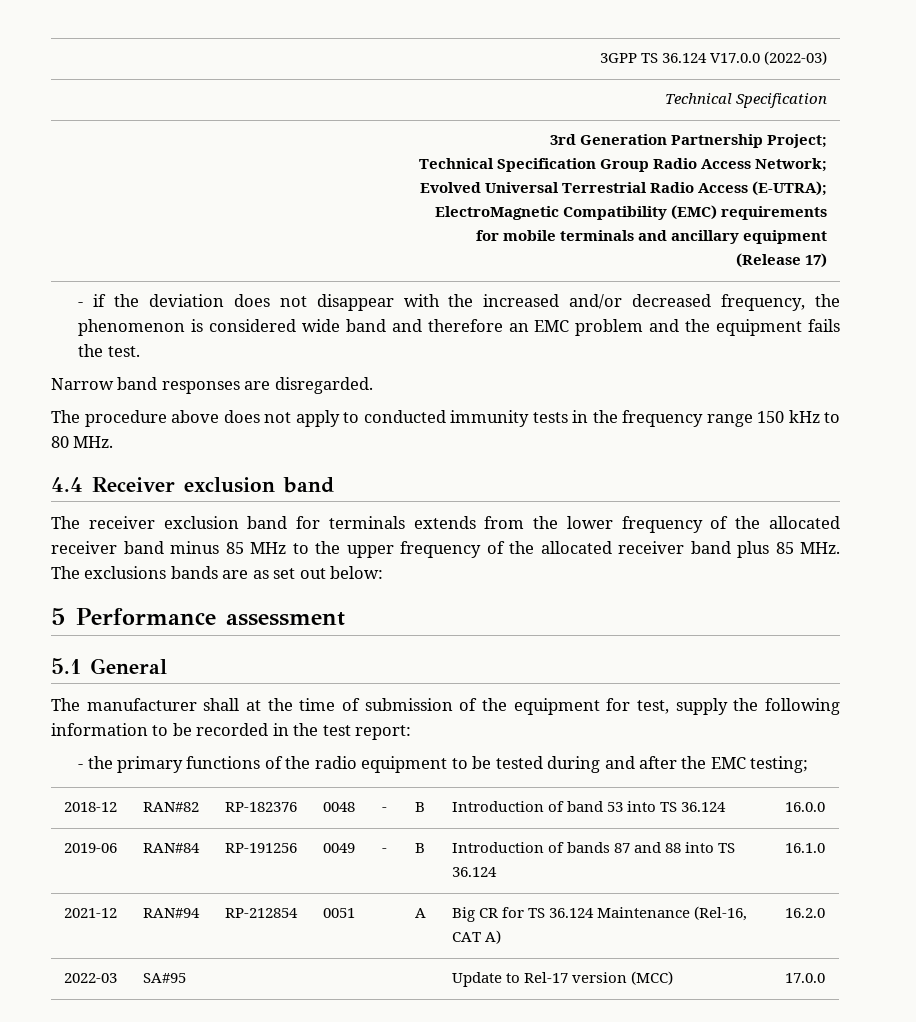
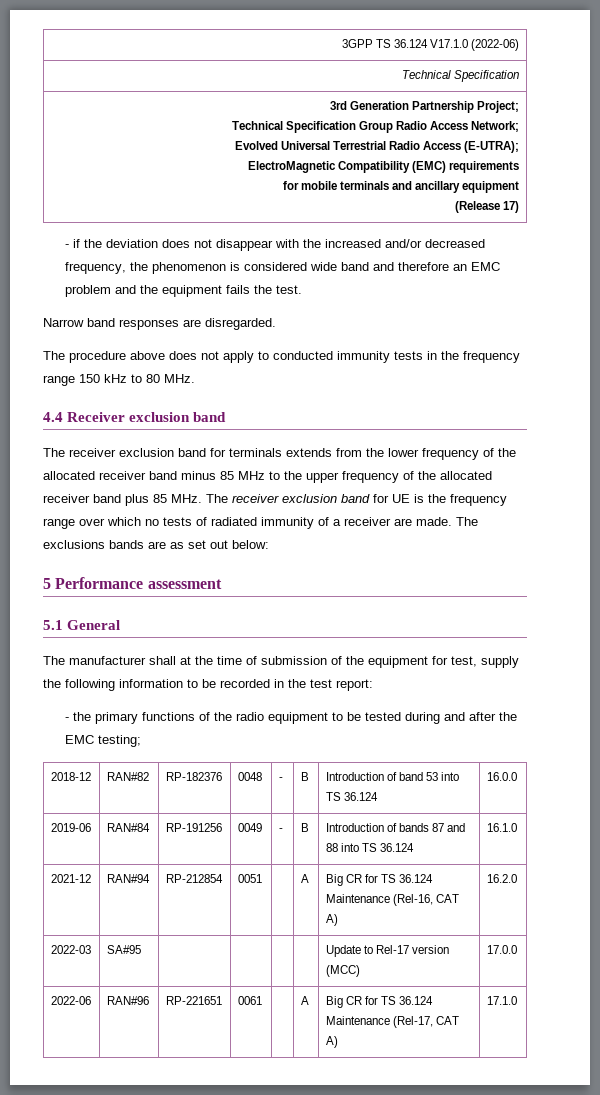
- 3GPP TS 36.124 V17.0.0 (2022-03)
+ 3GPP TS 36.124 V17.1.0 (2022-06)
- The receiver exclusion band for terminals extends from the lower frequency of the allocated receiver band minus 85 MHz to the upper frequency of the allocated receiver band plus 85 MHz. The exclusions bands are as set out below:
+ The receiver exclusion band for terminals extends from the lower frequency of the allocated receiver band minus 85 MHz to the upper frequency of the allocated receiver band plus 85 MHz. The receiver exclusion band for UE is the frequency range over which no tests of radiated immunity of a receiver are made. The exclusions bands are as set out below:
+ 2022-06 | RAN#96 | RP-221651 | 0061 | | A | Big CR for TS 36.124 Maintenance (Rel-17, CAT A) | 17.1.0

